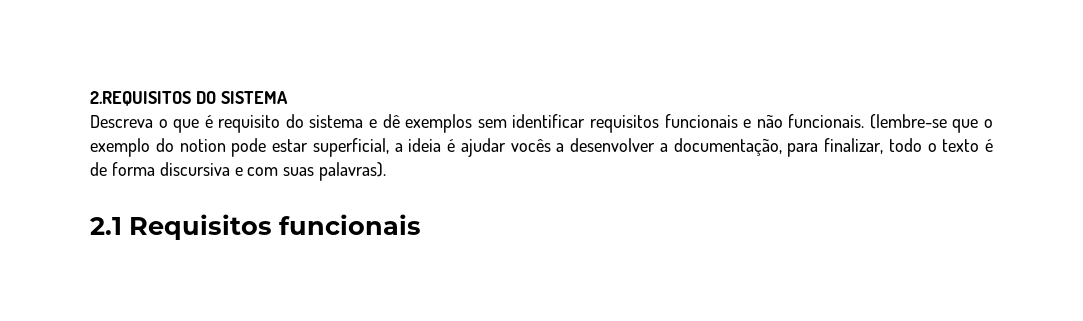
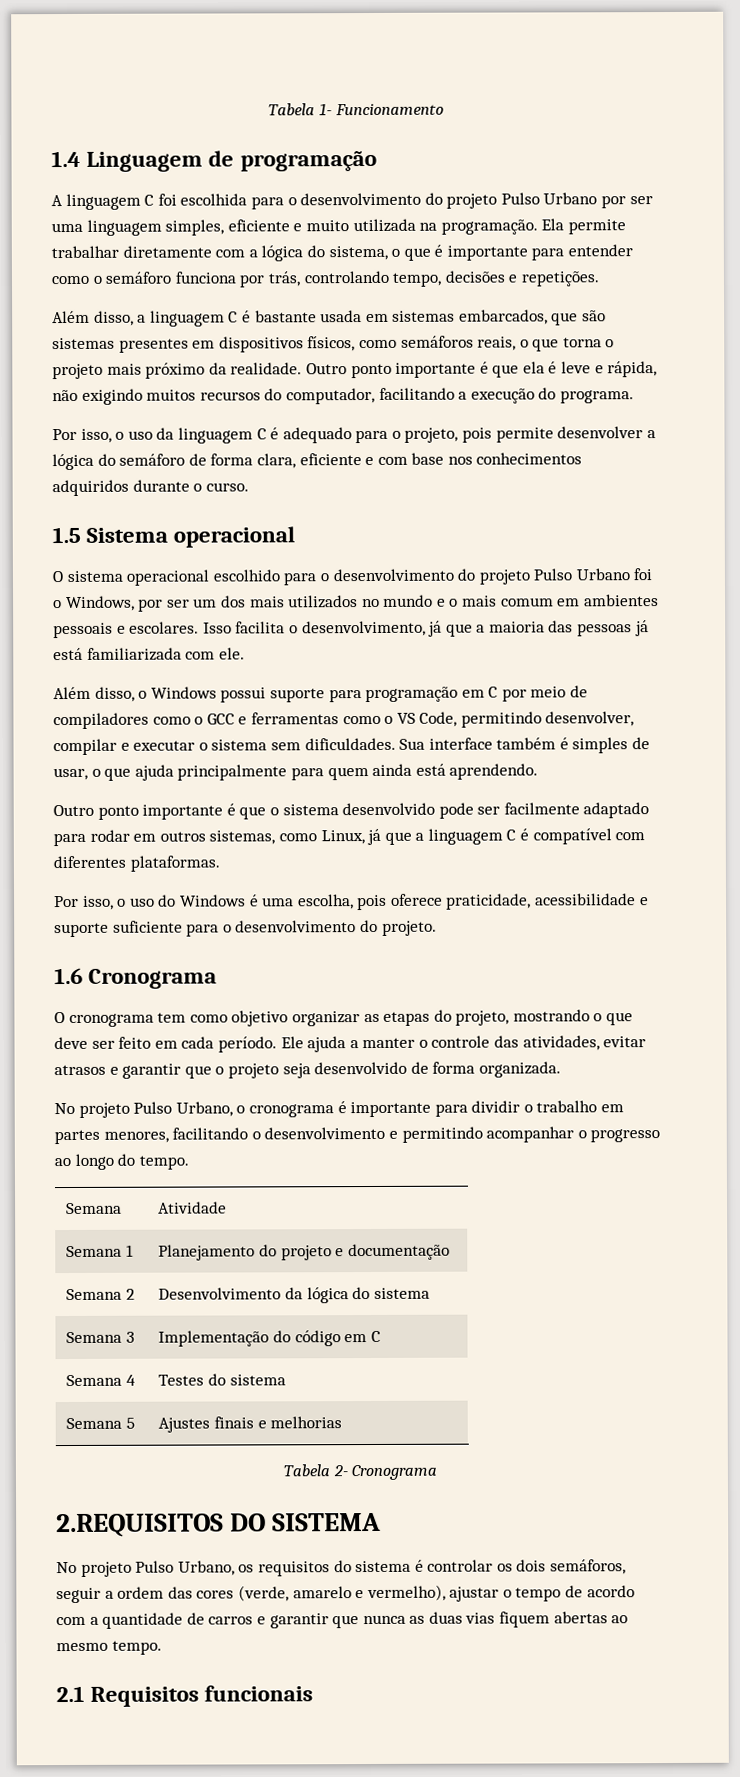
+ Tabela 1- Funcionamento
+ 1.4 Linguagem de programação
+ A linguagem C foi escolhida para o desenvolvimento do projeto Pulso Urbano por ser uma linguagem simples, eficiente e muito utilizada na programação. Ela permite trabalhar diretamente com a lógica do sistema, o que é importante para entender como o semáforo funciona por trás, controlando tempo, decisões e repetições.
+ Além disso, a linguagem C é bastante usada em sistemas embarcados, que são sistemas presentes em dispositivos físicos, como semáforos reais, o que torna o projeto mais próximo da realidade. Outro ponto importante é que ela é leve e rápida, não exigindo muitos recursos do computador, facilitando a execução do programa.
+ Por isso, o uso da linguagem C é adequado para o projeto, pois permite desenvolver a lógica do semáforo de forma clara, eficiente e com base nos conhecimentos adquiridos durante o curso.
+ 1.5 Sistema operacional
+ O sistema operacional escolhido para o desenvolvimento do projeto Pulso Urbano foi o Windows, por ser um dos mais utilizados no mundo e o mais comum em ambientes pessoais e escolares. Isso facilita o desenvolvimento, já que a maioria das pessoas já está familiarizada com ele.
+ Além disso, o Windows possui suporte para programação em C por meio de compiladores como o GCC e ferramentas como o VS Code, permitindo desenvolver, compilar e executar o sistema sem dificuldades. Sua interface também é simples de usar, o que ajuda principalmente para quem ainda está aprendendo.
+ Outro ponto importante é que o sistema desenvolvido pode ser facilmente adaptado para rodar em outros sistemas, como Linux, já que a linguagem C é compatível com diferentes plataformas.
+ Por isso, o uso do Windows é uma escolha, pois oferece praticidade, acessibilidade e suporte suficiente para o desenvolvimento do projeto.
+ 1.6 Cronograma
+ O cronograma tem como objetivo organizar as etapas do projeto, mostrando o que deve ser feito em cada período. Ele ajuda a manter o controle das atividades, evitar atrasos e garantir que o projeto seja desenvolvido de forma organizada.
+ No projeto Pulso Urbano, o cronograma é importante para dividir o trabalho em partes menores, facilitando o desenvolvimento e permitindo acompanhar o progresso ao longo do tempo.
+ Semana | Atividade
+ Semana 1 | Planejamento do projeto e documentação
+ Semana 2 | Desenvolvimento da lógica do sistema
+ Semana 3 | Implementação do código em C
+ Semana 4 | Testes do sistema
+ Semana 5 | Ajustes finais e melhorias
+ Tabela 2- Cronograma
  2.REQUISITOS DO SISTEMA
- Descreva o que é requisito do sistema e dê exemplos sem identificar requisitos funcionais e não funcionais. (lembre-se que o exemplo do notion pode estar superficial, a ideia é ajudar vocês a desenvolver a documentação, para finalizar, todo o texto é de forma discursiva e com suas palavras).
+ No projeto Pulso Urbano, os requisitos do sistema é controlar os dois semáforos, seguir a ordem das cores (verde, amarelo e vermelho), ajustar o tempo de acordo com a quantidade de carros e garantir que nunca as duas vias fiquem abertas ao mesmo tempo.

